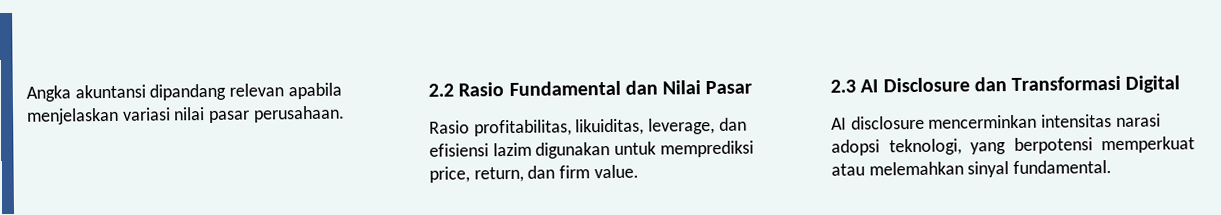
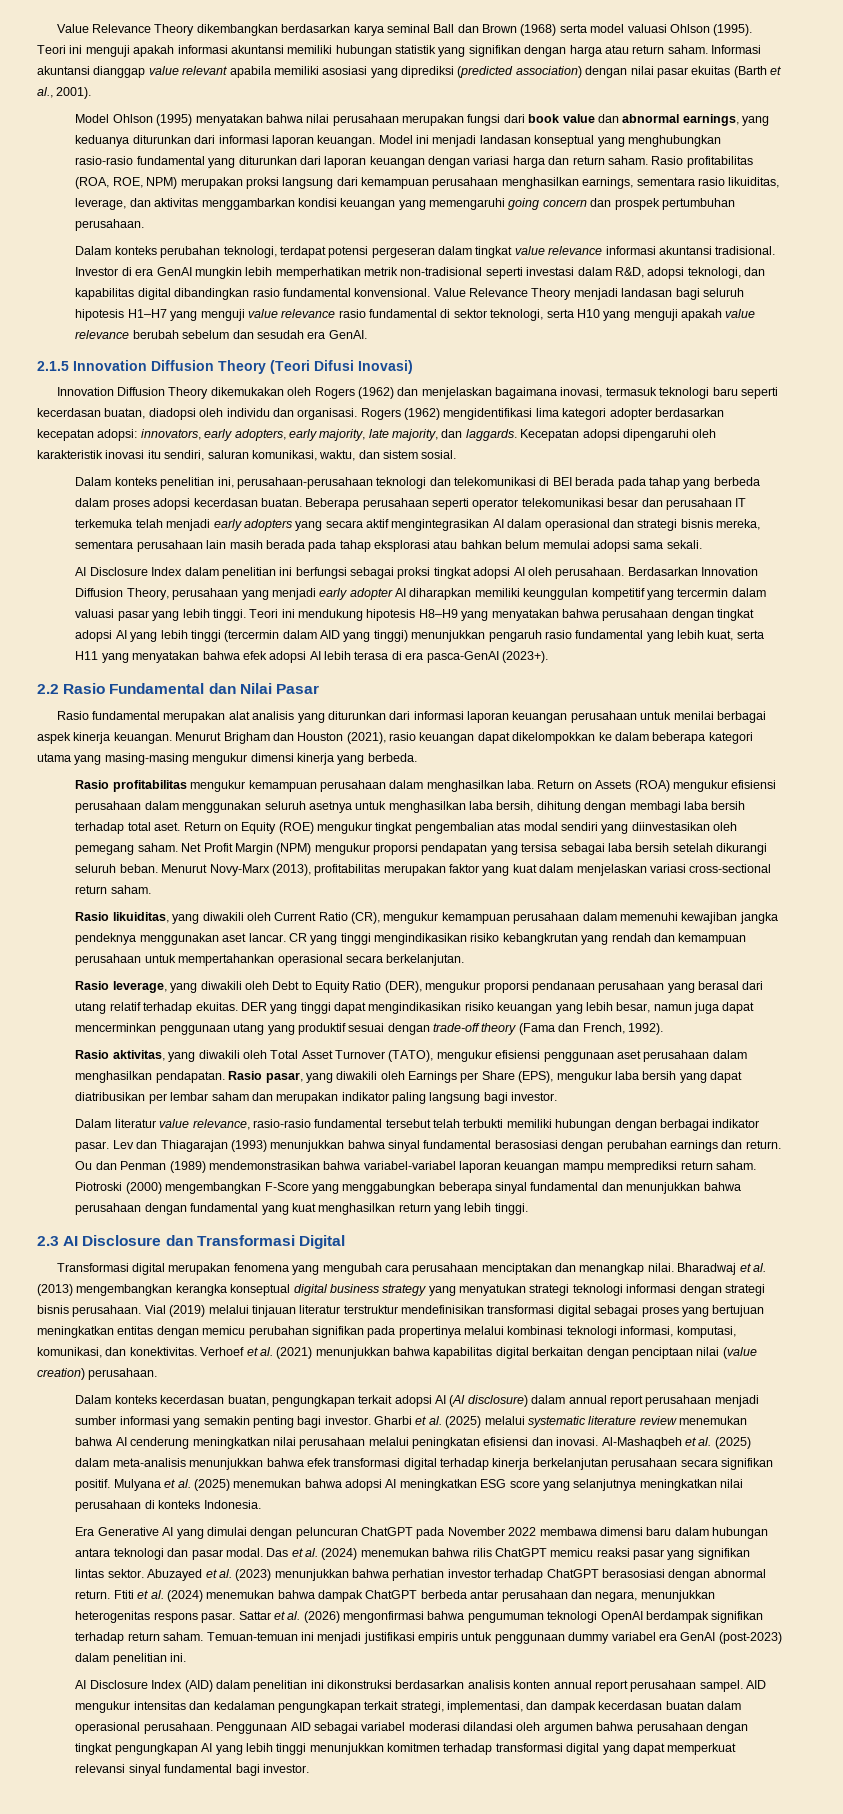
- Angka akuntansi dipandang relevan apabila menjelaskan variasi nilai pasar perusahaan.
+ Value Relevance Theory dikembangkan berdasarkan karya seminal Ball dan Brown (1968) serta model valuasi Ohlson (1995). Teori ini menguji apakah informasi akuntansi memiliki hubungan statistik yang signifikan dengan harga atau return saham. Informasi akuntansi dianggap value relevant apabila memiliki asosiasi yang diprediksi (predicted association) dengan nilai pasar ekuitas (Barth et al., 2001).
+ Model Ohlson (1995) menyatakan bahwa nilai perusahaan merupakan fungsi dari book value dan abnormal earnings, yang keduanya diturunkan dari informasi laporan keuangan. Model ini menjadi landasan konseptual yang menghubungkan rasio-rasio fundamental yang diturunkan dari laporan keuangan dengan variasi harga dan return saham. Rasio profitabilitas (ROA, ROE, NPM) merupakan proksi langsung dari kemampuan perusahaan menghasilkan earnings, sementara rasio likuiditas, leverage, dan aktivitas menggambarkan kondisi keuangan yang memengaruhi going concern dan prospek pertumbuhan perusahaan.
+ Dalam konteks perubahan teknologi, terdapat potensi pergeseran dalam tingkat value relevance informasi akuntansi tradisional. Investor di era GenAI mungkin lebih memperhatikan metrik non-tradisional seperti investasi dalam R&D, adopsi teknologi, dan kapabilitas digital dibandingkan rasio fundamental konvensional. Value Relevance Theory menjadi landasan bagi seluruh hipotesis H1–H7 yang menguji value relevance rasio fundamental di sektor teknologi, serta H10 yang menguji apakah value relevance berubah sebelum dan sesudah era GenAI.
+ 2.1.5 Innovation Diffusion Theory (Teori Difusi Inovasi)
+ Innovation Diffusion Theory dikemukakan oleh Rogers (1962) dan menjelaskan bagaimana inovasi, termasuk teknologi baru seperti kecerdasan buatan, diadopsi oleh individu dan organisasi. Rogers (1962) mengidentifikasi lima kategori adopter berdasarkan kecepatan adopsi: innovators, early adopters, early majority, late majority, dan laggards. Kecepatan adopsi dipengaruhi oleh karakteristik inovasi itu sendiri, saluran komunikasi, waktu, dan sistem sosial.
+ Dalam konteks penelitian ini, perusahaan-perusahaan teknologi dan telekomunikasi di BEI berada pada tahap yang berbeda dalam proses adopsi kecerdasan buatan. Beberapa perusahaan seperti operator telekomunikasi besar dan perusahaan IT terkemuka telah menjadi early adopters yang secara aktif mengintegrasikan AI dalam operasional dan strategi bisnis mereka, sementara perusahaan lain masih berada pada tahap eksplorasi atau bahkan belum memulai adopsi sama sekali.
+ AI Disclosure Index dalam penelitian ini berfungsi sebagai proksi tingkat adopsi AI oleh perusahaan. Berdasarkan Innovation Diffusion Theory, perusahaan yang menjadi early adopter AI diharapkan memiliki keunggulan kompetitif yang tercermin dalam valuasi pasar yang lebih tinggi. Teori ini mendukung hipotesis H8–H9 yang menyatakan bahwa perusahaan dengan tingkat adopsi AI yang lebih tinggi (tercermin dalam AID yang tinggi) menunjukkan pengaruh rasio fundamental yang lebih kuat, serta H11 yang menyatakan bahwa efek adopsi AI lebih terasa di era pasca-GenAI (2023+).
- Rasio profitabilitas, likuiditas, leverage, dan efisiensi lazim digunakan untuk memprediksi price, return, dan firm value.
+ Rasio fundamental merupakan alat analisis yang diturunkan dari informasi laporan keuangan perusahaan untuk menilai berbagai aspek kinerja keuangan. Menurut Brigham dan Houston (2021), rasio keuangan dapat dikelompokkan ke dalam beberapa kategori utama yang masing-masing mengukur dimensi kinerja yang berbeda.
+ Rasio profitabilitas mengukur kemampuan perusahaan dalam menghasilkan laba. Return on Assets (ROA) mengukur efisiensi perusahaan dalam menggunakan seluruh asetnya untuk menghasilkan laba bersih, dihitung dengan membagi laba bersih terhadap total aset. Return on Equity (ROE) mengukur tingkat pengembalian atas modal sendiri yang diinvestasikan oleh pemegang saham. Net Profit Margin (NPM) mengukur proporsi pendapatan yang tersisa sebagai laba bersih setelah dikurangi seluruh beban. Menurut Novy-Marx (2013), profitabilitas merupakan faktor yang kuat dalam menjelaskan variasi cross-sectional return saham.
+ Rasio likuiditas, yang diwakili oleh Current Ratio (CR), mengukur kemampuan perusahaan dalam memenuhi kewajiban jangka pendeknya menggunakan aset lancar. CR yang tinggi mengindikasikan risiko kebangkrutan yang rendah dan kemampuan perusahaan untuk mempertahankan operasional secara berkelanjutan.
+ Rasio leverage, yang diwakili oleh Debt to Equity Ratio (DER), mengukur proporsi pendanaan perusahaan yang berasal dari utang relatif terhadap ekuitas. DER yang tinggi dapat mengindikasikan risiko keuangan yang lebih besar, namun juga dapat mencerminkan penggunaan utang yang produktif sesuai dengan trade-off theory (Fama dan French, 1992).
+ Rasio aktivitas, yang diwakili oleh Total Asset Turnover (TATO), mengukur efisiensi penggunaan aset perusahaan dalam menghasilkan pendapatan. Rasio pasar, yang diwakili oleh Earnings per Share (EPS), mengukur laba bersih yang dapat diatribusikan per lembar saham dan merupakan indikator paling langsung bagi investor.
+ Dalam literatur value relevance, rasio-rasio fundamental tersebut telah terbukti memiliki hubungan dengan berbagai indikator pasar. Lev dan Thiagarajan (1993) menunjukkan bahwa sinyal fundamental berasosiasi dengan perubahan earnings dan return. Ou dan Penman (1989) mendemonstrasikan bahwa variabel-variabel laporan keuangan mampu memprediksi return saham. Piotroski (2000) mengembangkan F-Score yang menggabungkan beberapa sinyal fundamental dan menunjukkan bahwa perusahaan dengan fundamental yang kuat menghasilkan return yang lebih tinggi.
- AI disclosure mencerminkan intensitas narasi adopsi teknologi, yang berpotensi memperkuat atau melemahkan sinyal fundamental.
+ Transformasi digital merupakan fenomena yang mengubah cara perusahaan menciptakan dan menangkap nilai. Bharadwaj et al. (2013) mengembangkan kerangka konseptual digital business strategy yang menyatukan strategi teknologi informasi dengan strategi bisnis perusahaan. Vial (2019) melalui tinjauan literatur terstruktur mendefinisikan transformasi digital sebagai proses yang bertujuan meningkatkan entitas dengan memicu perubahan signifikan pada propertinya melalui kombinasi teknologi informasi, komputasi, komunikasi, dan konektivitas. Verhoef et al. (2021) menunjukkan bahwa kapabilitas digital berkaitan dengan penciptaan nilai (value creation) perusahaan.
+ Dalam konteks kecerdasan buatan, pengungkapan terkait adopsi AI (AI disclosure) dalam annual report perusahaan menjadi sumber informasi yang semakin penting bagi investor. Gharbi et al. (2025) melalui systematic literature review menemukan bahwa AI cenderung meningkatkan nilai perusahaan melalui peningkatan efisiensi dan inovasi. Al-Mashaqbeh et al. (2025) dalam meta-analisis menunjukkan bahwa efek transformasi digital terhadap kinerja berkelanjutan perusahaan secara signifikan positif. Mulyana et al. (2025) menemukan bahwa adopsi AI meningkatkan ESG score yang selanjutnya meningkatkan nilai perusahaan di konteks Indonesia.
+ Era Generative AI yang dimulai dengan peluncuran ChatGPT pada November 2022 membawa dimensi baru dalam hubungan antara teknologi dan pasar modal. Das et al. (2024) menemukan bahwa rilis ChatGPT memicu reaksi pasar yang signifikan lintas sektor. Abuzayed et al. (2023) menunjukkan bahwa perhatian investor terhadap ChatGPT berasosiasi dengan abnormal return. Ftiti et al. (2024) menemukan bahwa dampak ChatGPT berbeda antar perusahaan dan negara, menunjukkan heterogenitas respons pasar. Sattar et al. (2026) mengonfirmasi bahwa pengumuman teknologi OpenAI berdampak signifikan terhadap return saham. Temuan-temuan ini menjadi justifikasi empiris untuk penggunaan dummy variabel era GenAI (post-2023) dalam penelitian ini.
+ AI Disclosure Index (AID) dalam penelitian ini dikonstruksi berdasarkan analisis konten annual report perusahaan sampel. AID mengukur intensitas dan kedalaman pengungkapan terkait strategi, implementasi, dan dampak kecerdasan buatan dalam operasional perusahaan. Penggunaan AID sebagai variabel moderasi dilandasi oleh argumen bahwa perusahaan dengan tingkat pengungkapan AI yang lebih tinggi menunjukkan komitmen terhadap transformasi digital yang dapat memperkuat relevansi sinyal fundamental bagi investor.

